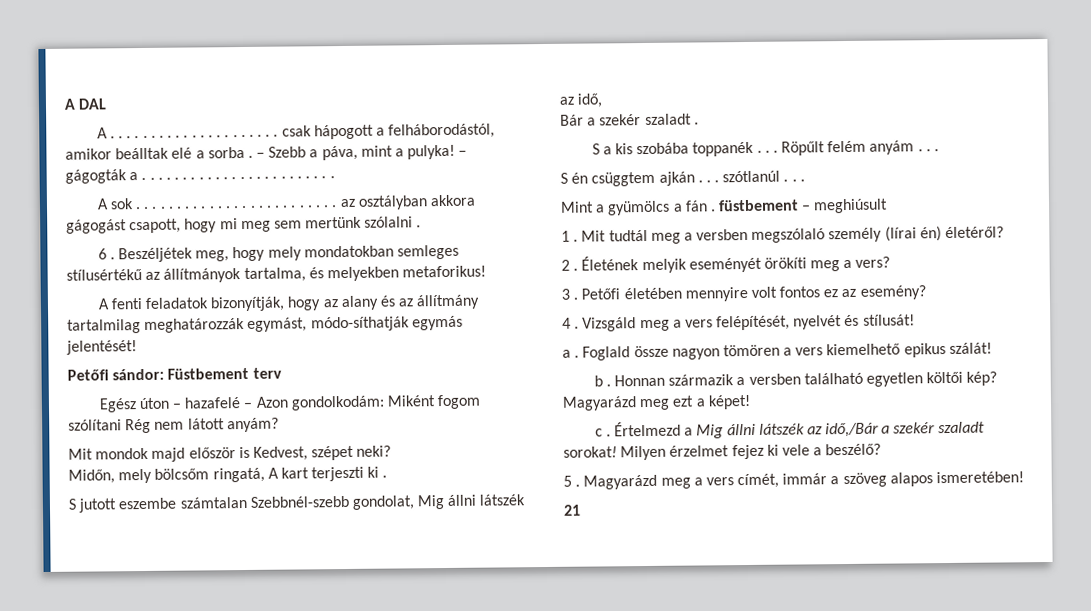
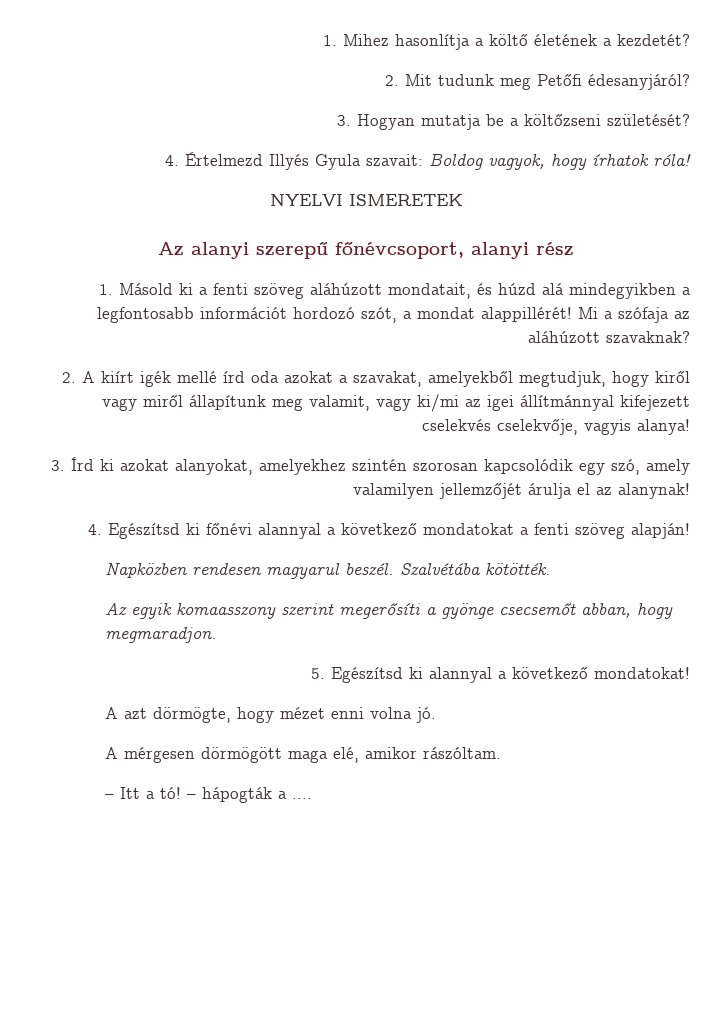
- A DAL
- A . . . . . . . . . . . . . . . . . . . . . csak hápogott a felháborodástól, amikor beálltak elé a sorba . – Szebb a páva, mint a pulyka! – gágogták a . . . . . . . . . . . . . . . . . . . . . . . .
- A sok . . . . . . . . . . . . . . . . . . . . . . . . . az osztályban akkora gágogást csapott, hogy mi meg sem mertünk szólalni .
- 6 . Beszéljétek meg, hogy mely mondatokban semleges stílusértékű az állítmányok tartalma, és melyekben metaforikus!
- A fenti feladatok bizonyítják, hogy az alany és az állítmány tartalmilag meghatározzák egymást, módo-síthatják egymás jelentését!
- Petőfi sándor: Füstbement terv
- Egész úton – hazafelé – Azon gondolkodám: Miként fogom szólítani Rég nem látott anyám?
- Mit mondok majd először is Kedvest, szépet neki?
- Midőn, mely bölcsőm ringatá, A kart terjeszti ki .
- S jutott eszembe számtalan Szebbnél-szebb gondolat, Mig állni látszék az idő,
- Bár a szekér szaladt .
- S a kis szobába toppanék . . . Röpűlt felém anyám . . .
- S én csüggtem ajkán . . . szótlanúl . . .
- Mint a gyümölcs a fán . füstbement – meghiúsult
- 1 . Mit tudtál meg a versben megszólaló személy (lírai én) életéről?
- 2 . Életének melyik eseményét örökíti meg a vers?
- 3 . Petőfi életében mennyire volt fontos ez az esemény?
- 4 . Vizsgáld meg a vers felépítését, nyelvét és stílusát!
- a . Foglald össze nagyon tömören a vers kiemelhető epikus szálát!
- b . Honnan származik a versben található egyetlen költői kép? Magyarázd meg ezt a képet!
- c . Értelmezd a Mig állni látszék az idő,/Bár a szekér szaladt sorokat! Milyen érzelmet fejez ki vele a beszélő?
- 5 . Magyarázd meg a vers címét, immár a szöveg alapos ismeretében!
- 21
+ 1. Mihez hasonlítja a költő életének a kezdetét?
+ 2. Mit tudunk meg Petőfi édesanyjáról?
+ 3. Hogyan mutatja be a költőzseni születését?
+ 4. Értelmezd Illyés Gyula szavait: Boldog vagyok, hogy írhatok róla!
+ NYELVI ISMERETEK
+ Az alanyi szerepű főnévcsoport, alanyi rész
+ 1. Másold ki a fenti szöveg aláhúzott mondatait, és húzd alá mindegyikben a legfontosabb információt hordozó szót, a mondat alappillérét! Mi a szófaja az aláhúzott szavaknak?
+ 2. A kiírt igék mellé írd oda azokat a szavakat, amelyekből megtudjuk, hogy kiről vagy miről állapítunk meg valamit, vagy ki/mi az igei állítmánnyal kifejezett cselekvés cselekvője, vagyis alanya!
+ 3. Írd ki azokat alanyokat, amelyekhez szintén szorosan kapcsolódik egy szó, amely valamilyen jellemzőjét árulja el az alanynak!
+ 4. Egészítsd ki főnévi alannyal a következő mondatokat a fenti szöveg alapján!
+ Napközben rendesen magyarul beszél. Szalvétába kötötték.
+ Az egyik komaasszony szerint megerősíti a gyönge csecsemőt abban, hogy megmaradjon.
+ 5. Egészítsd ki alannyal a következő mondatokat!
+ A azt dörmögte, hogy mézet enni volna jó.
+ A mérgesen dörmögött maga elé, amikor rászóltam.
+ – Itt a tó! – hápogták a ....

